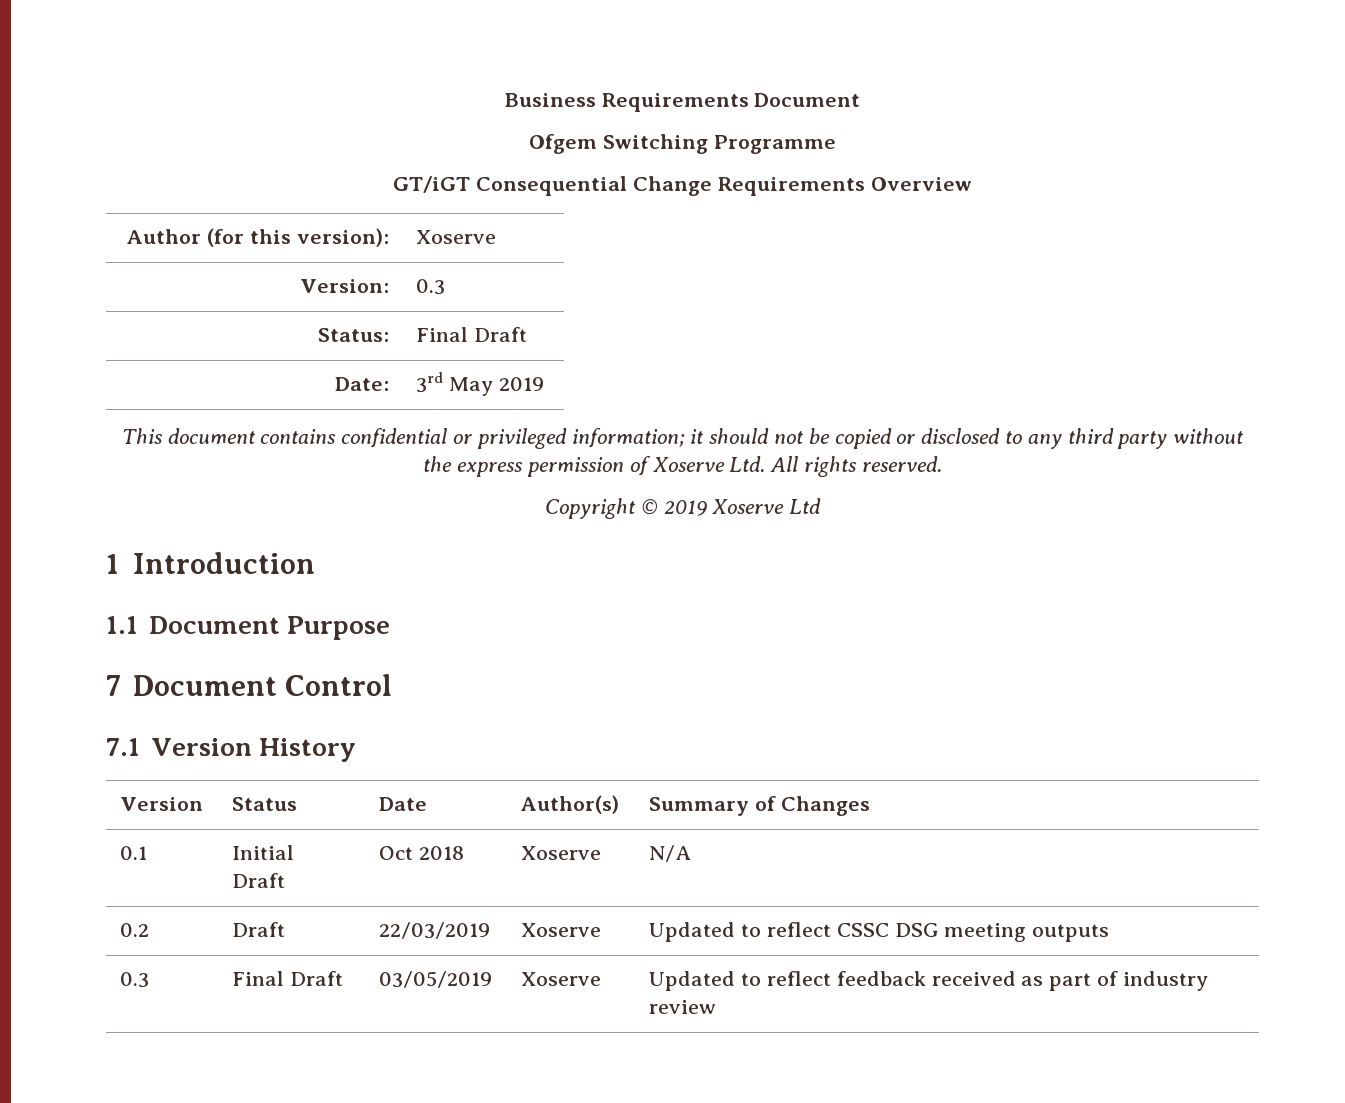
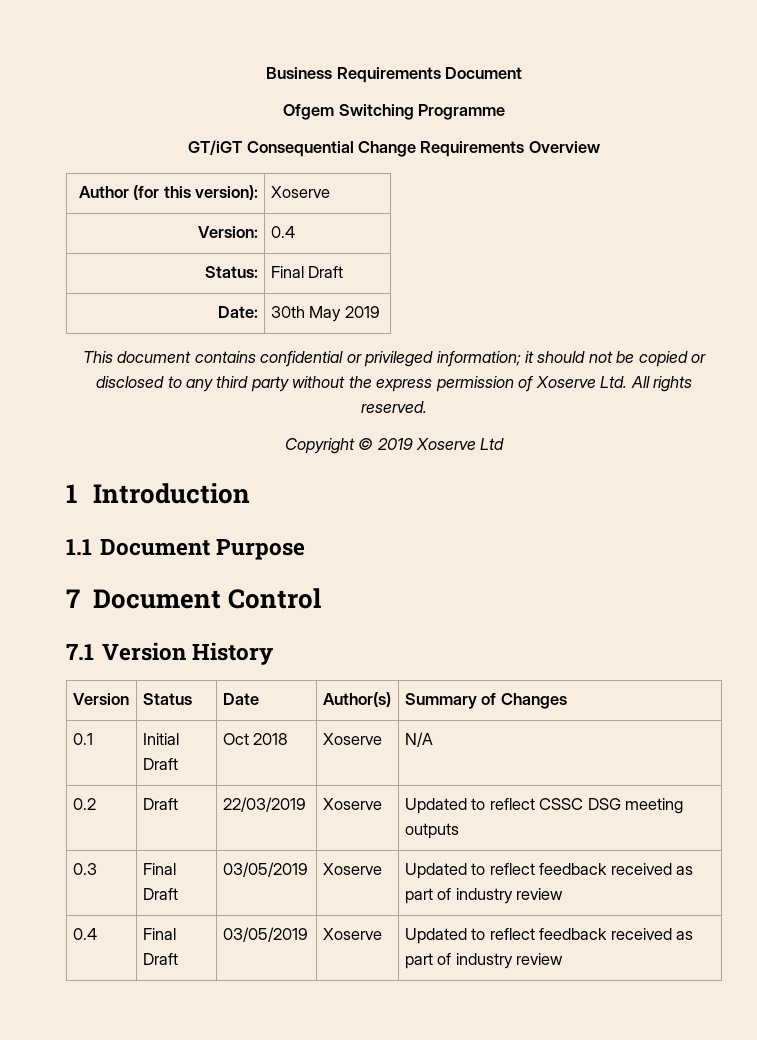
- Version: | 0.3
+ Version: | 0.4
- Date: | 3rd May 2019
+ Date: | 30th May 2019
+ 0.4 | Final Draft | 03/05/2019 | Xoserve | Updated to reflect feedback received as part of industry review

